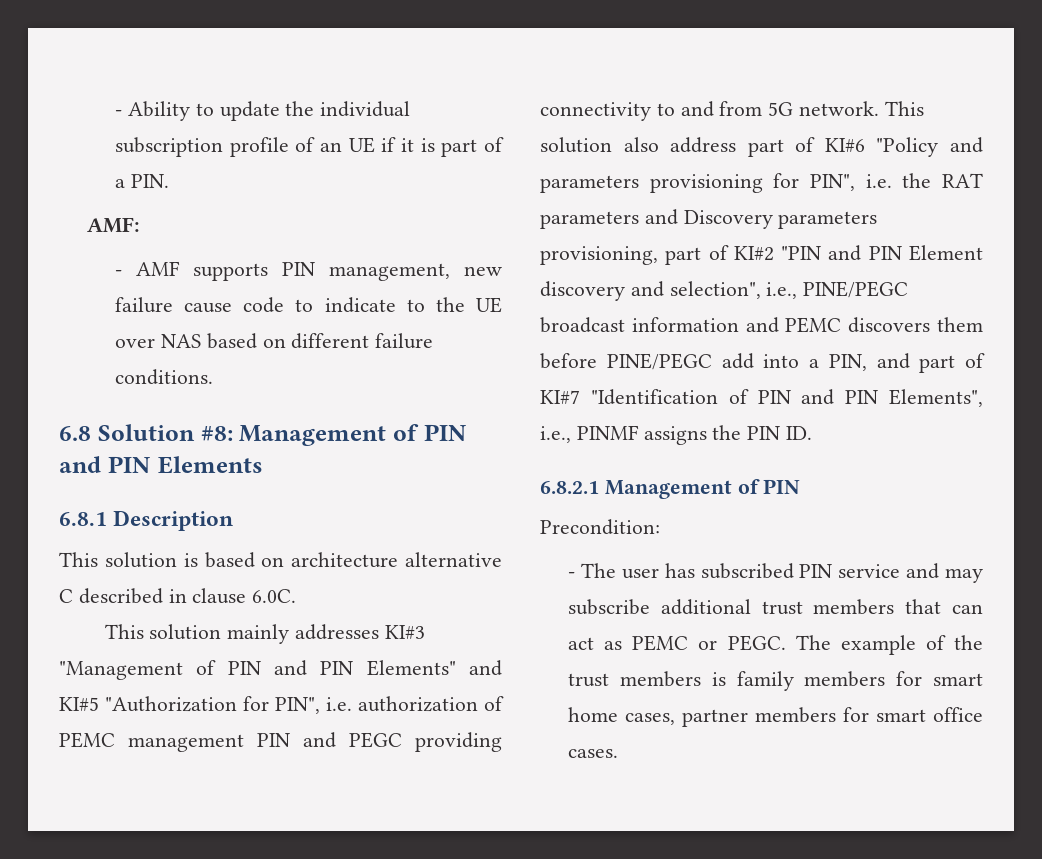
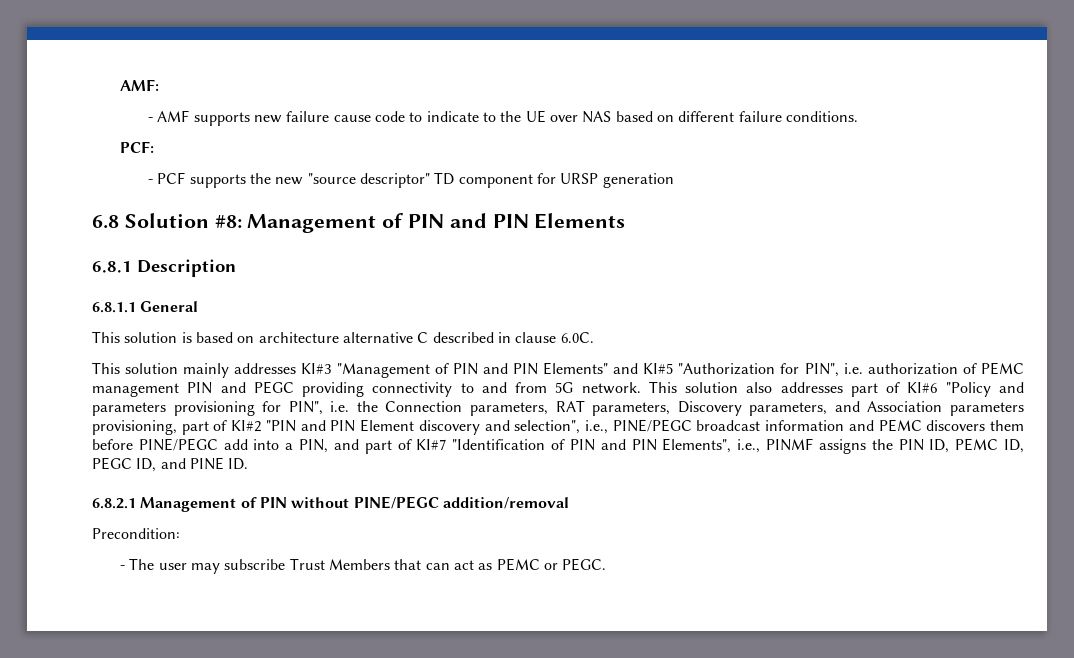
- - Ability to update the individual subscription profile of an UE if it is part of a PIN.
- - AMF supports PIN management, new failure cause code to indicate to the UE over NAS based on different failure conditions.
+ - AMF supports new failure cause code to indicate to the UE over NAS based on different failure conditions.
+ PCF:
+ - PCF supports the new "source descriptor" TD component for URSP generation
+ 6.8.1.1 General
- This solution also address part of KI#6 "Policy and parameters provisioning for PIN", i.e. the RAT parameters and Discovery parameters provisioning, part of KI#2 "PIN and PIN Element discovery and selection", i.e., PINE/PEGC broadcast information and PEMC discovers them before PINE/PEGC add into a PIN, and part of KI#7 "Identification of PIN and PIN Elements", i.e., PINMF assigns the PIN ID.
+ This solution also addresses part of KI#6 "Policy and parameters provisioning for PIN", i.e. the Connection parameters, RAT parameters, Discovery parameters, and Association parameters provisioning, part of KI#2 "PIN and PIN Element discovery and selection", i.e., PINE/PEGC broadcast information and PEMC discovers them before PINE/PEGC add into a PIN, and part of KI#7 "Identification of PIN and PIN Elements", i.e., PINMF assigns the PIN ID, PEMC ID, PEGC ID, and PINE ID.
- 6.8.2.1 Management of PIN
+ 6.8.2.1 Management of PIN without PINE/PEGC addition/removal
- - The user has subscribed PIN service and may subscribe additional trust members that can act as PEMC or PEGC. The example of the trust members is family members for smart home cases, partner members for smart office cases.
+ - The user may subscribe Trust Members that can act as PEMC or PEGC.

